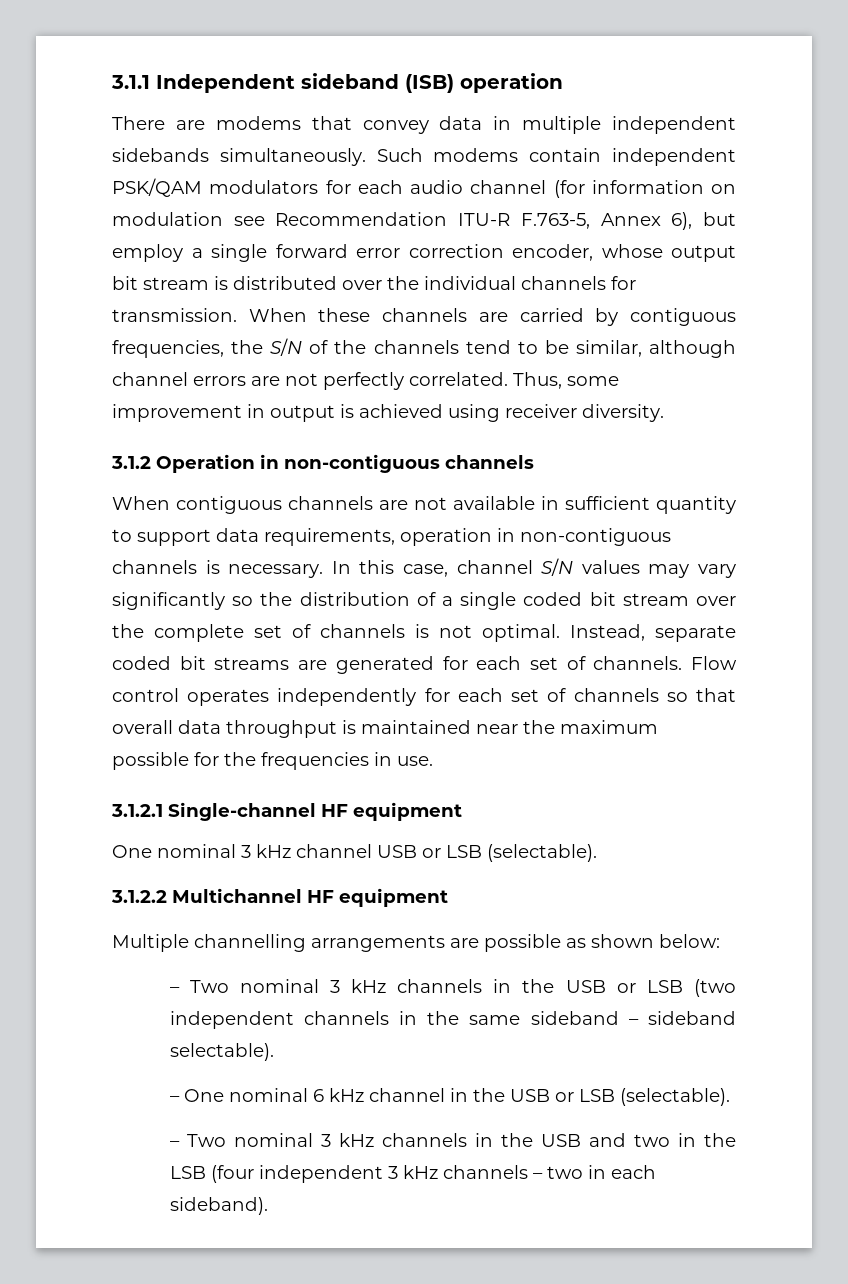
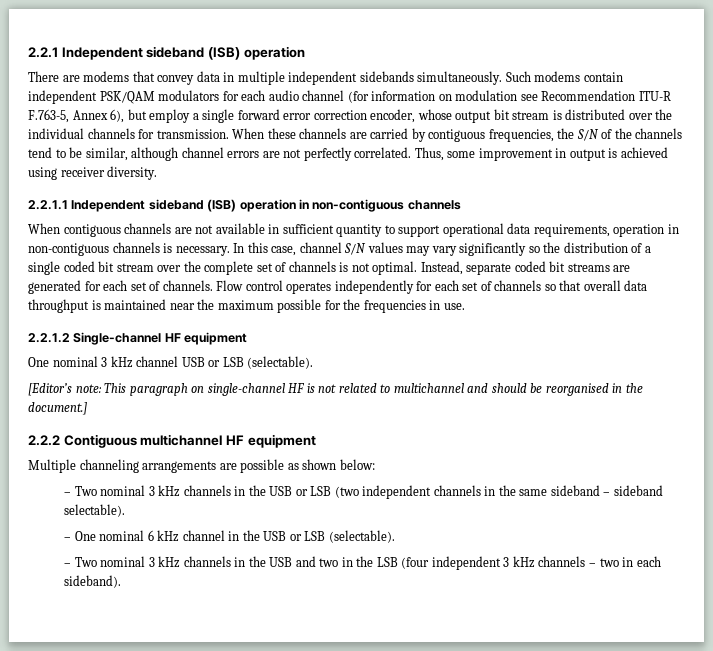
- 3.1.1 Independent sideband (ISB) operation
+ 2.2.1 Independent sideband (ISB) operation
- 3.1.2 Operation in non-contiguous channels
+ 2.2.1.1 Independent sideband (ISB) operation in non-contiguous channels
- When contiguous channels are not available in sufficient quantity to support data requirements, operation in non-contiguous channels is necessary.
+ When contiguous channels are not available in sufficient quantity to support operational data requirements, operation in non-contiguous channels is necessary.
- 3.1.2.1 Single-channel HF equipment
+ 2.2.1.2 Single-channel HF equipment
- 3.1.2.2 Multichannel HF equipment
+ [Editor’s note: This paragraph on single-channel HF is not related to multichannel and should be reorganised in the document.]
+ 2.2.2 Contiguous multichannel HF equipment
- Multiple channelling arrangements are possible as shown below:
+ Multiple channeling arrangements are possible as shown below:

